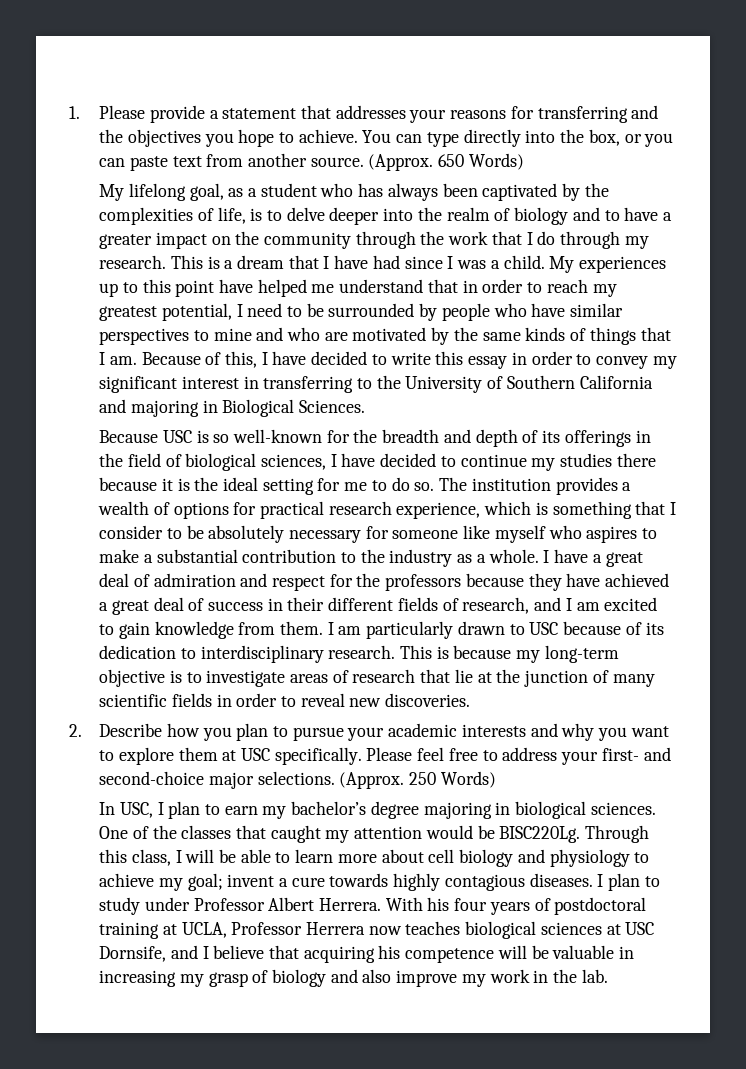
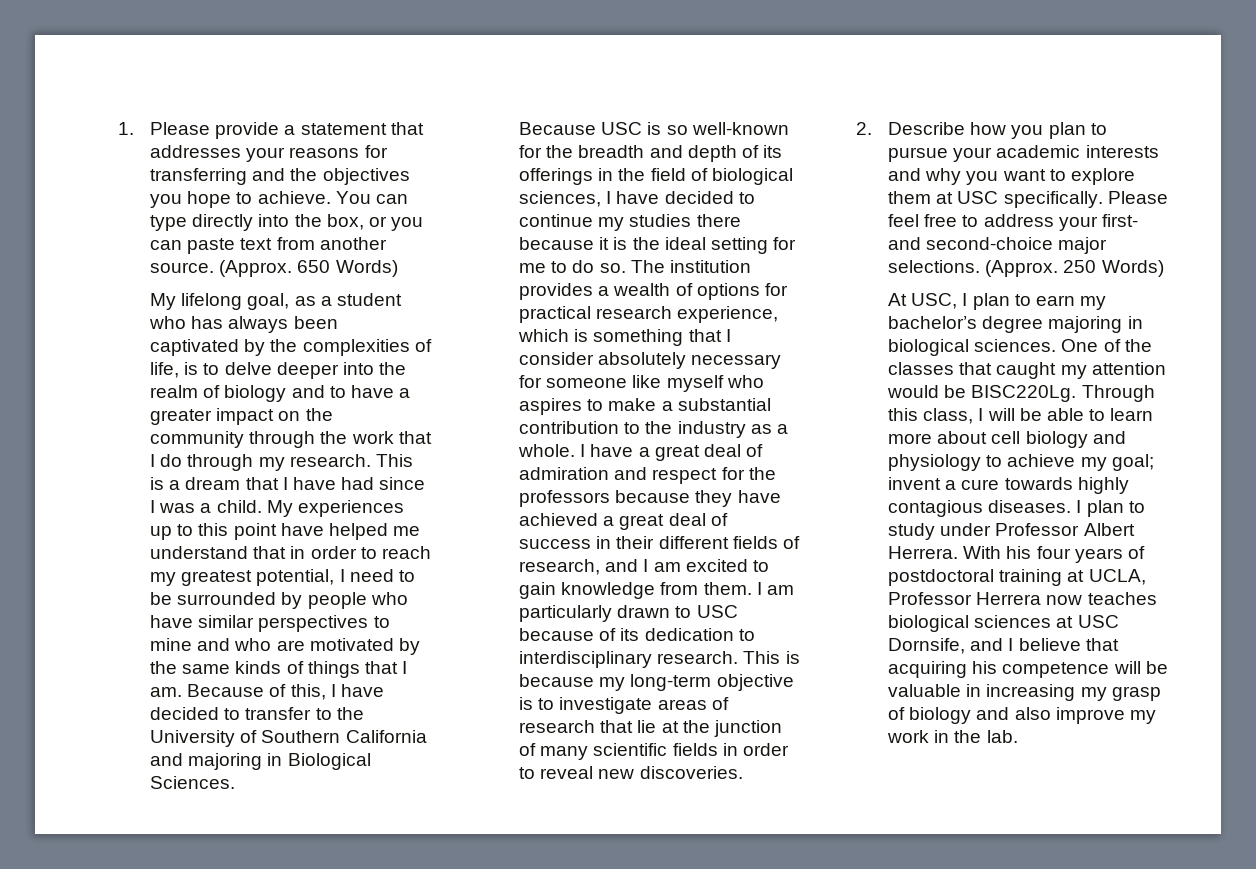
- Because of this, I have decided to write this essay in order to convey my significant interest in transferring to the University of Southern California and majoring in Biological Sciences.
+ Because of this, I have decided to transfer to the University of Southern California and majoring in Biological Sciences.
- The institution provides a wealth of options for practical research experience, which is something that I consider to be absolutely necessary for someone like myself who aspires to make a substantial contribution to the industry as a whole.
+ The institution provides a wealth of options for practical research experience, which is something that I consider absolutely necessary for someone like myself who aspires to make a substantial contribution to the industry as a whole.
- In USC, I plan to earn my bachelor’s degree majoring in biological sciences.
+ At USC, I plan to earn my bachelor’s degree majoring in biological sciences.

